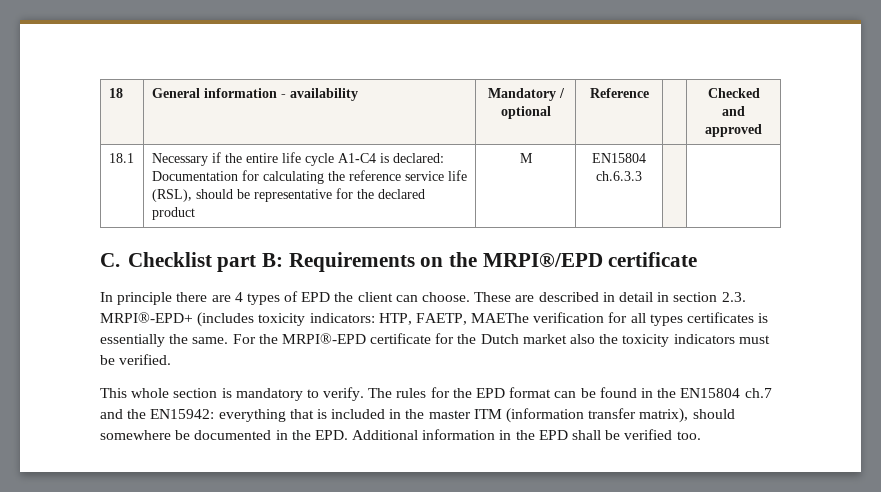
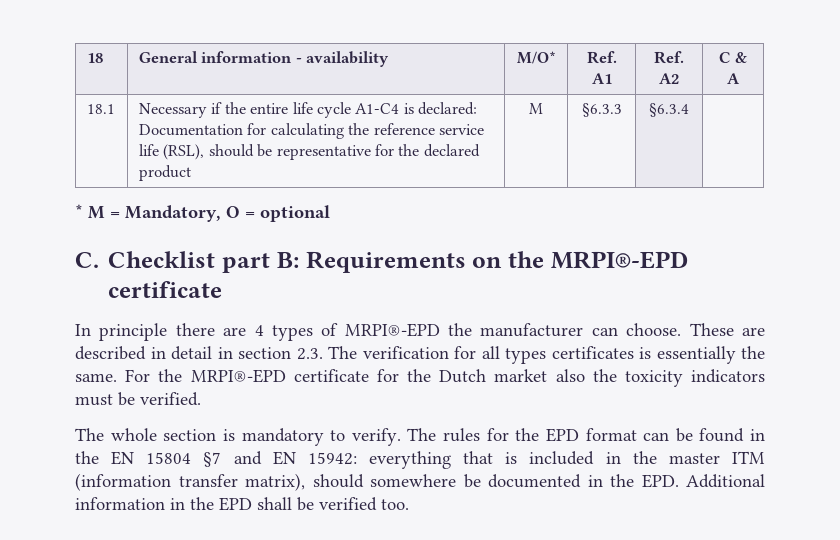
- 18 | General information - availability | Mandatory / optional | Reference | | Checked and approved
+ 18 | General information - availability | M/O* | Ref. A1 | Ref. A2 | C & A
- 18.1 | Necessary if the entire life cycle A1-C4 is declared: Documentation for calculating the reference service life (RSL), should be representative for the declared product | M | EN15804 ch.6.3.3 | |
+ 18.1 | Necessary if the entire life cycle A1-C4 is declared: Documentation for calculating the reference service life (RSL), should be representative for the declared product | M | §6.3.3 | §6.3.4 |
+ * M = Mandatory, O = optional
- C. Checklist part B: Requirements on the MRPI®/EPD certificate
+ C. Checklist part B: Requirements on the MRPI®-EPD certificate
- In principle there are 4 types of EPD the client can choose.
+ In principle there are 4 types of MRPI®-EPD the manufacturer can choose.
- These are described in detail in section 2.3. MRPI®-EPD+ (includes toxicity indicators: HTP, FAETP, MAEThe verification for all types certificates is essentially the same.
+ These are described in detail in section 2.3. The verification for all types certificates is essentially the same.
- This whole section is mandatory to verify.
+ The whole section is mandatory to verify.
- The rules for the EPD format can be found in the EN15804 ch.7 and the EN15942: everything that is included in the master ITM (information transfer matrix), should somewhere be documented in the EPD. Additional information in the EPD shall be verified too.
+ The rules for the EPD format can be found in the EN 15804 §7 and EN 15942: everything that is included in the master ITM (information transfer matrix), should somewhere be documented in the EPD. Additional information in the EPD shall be verified too.

